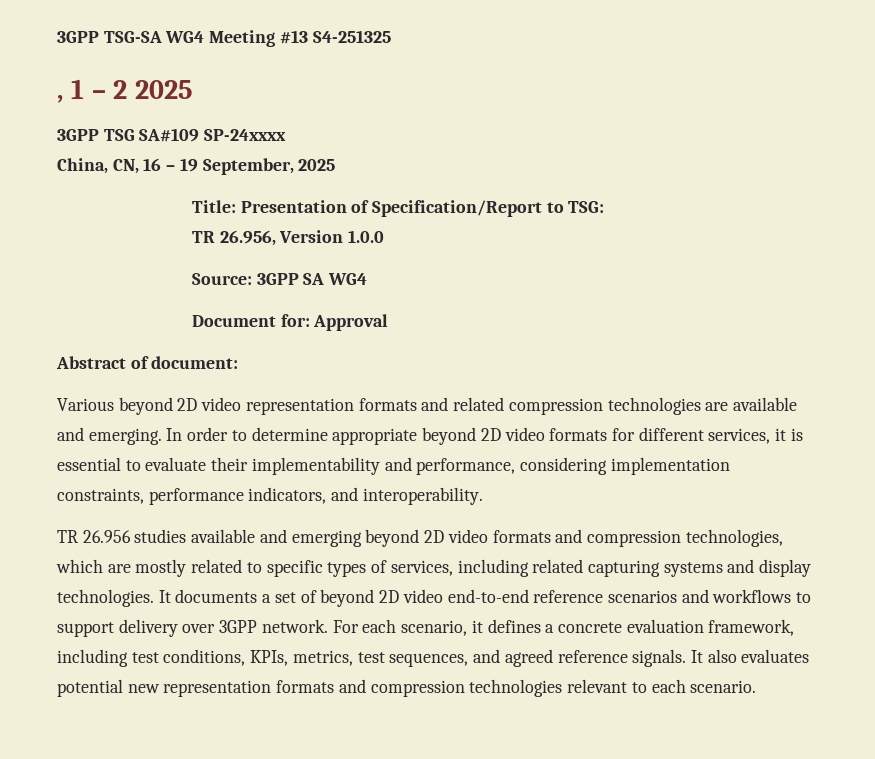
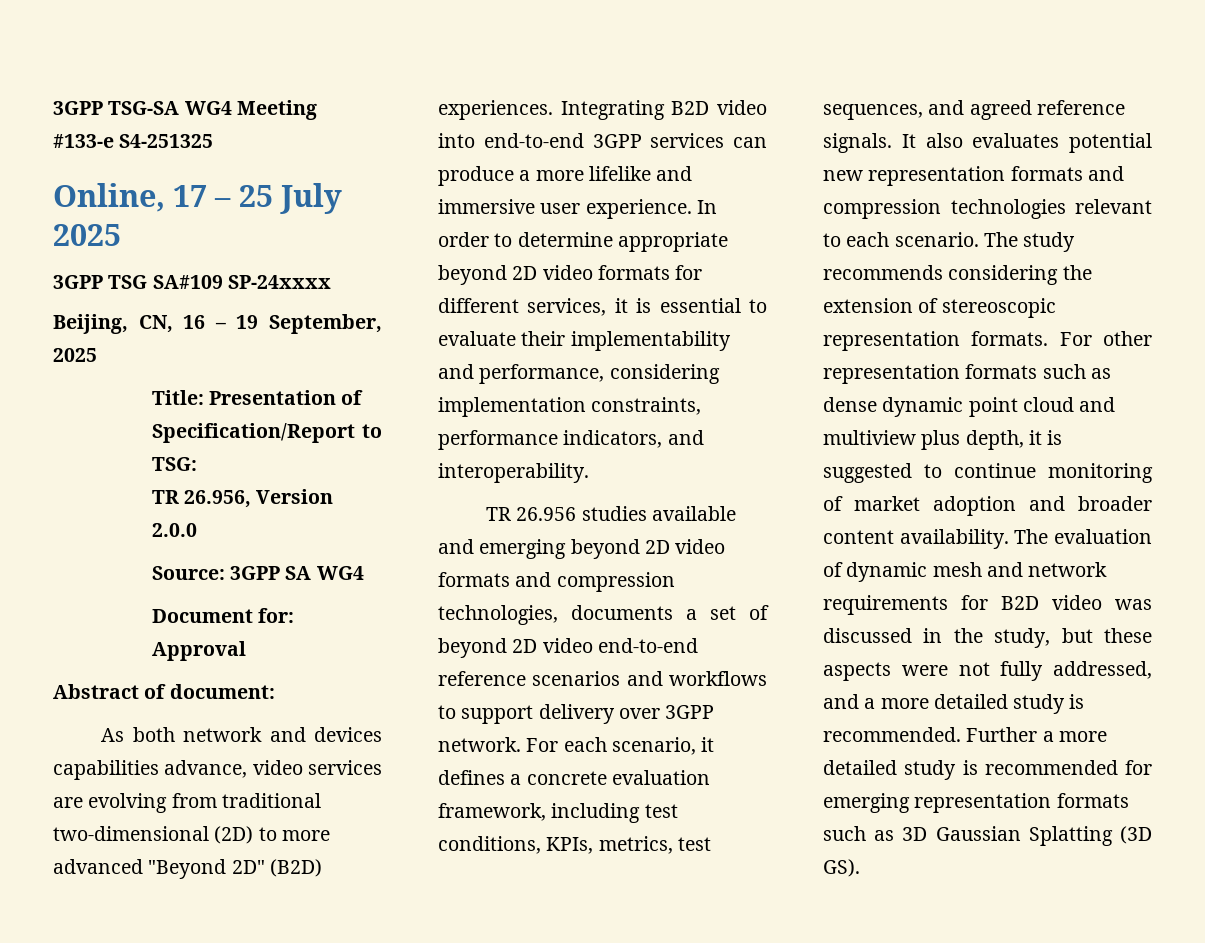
- 3GPP TSG-SA WG4 Meeting #13 S4-251325
+ 3GPP TSG-SA WG4 Meeting #133-e S4-251325
- , 1 – 2 2025
+ Online, 17 – 25 July 2025
- China, CN, 16 – 19 September, 2025
+ Beijing, CN, 16 – 19 September, 2025
- TR 26.956, Version 1.0.0
+ TR 26.956, Version 2.0.0
- Various beyond 2D video representation formats and related compression technologies are available and emerging.
+ As both network and devices capabilities advance, video services are evolving from traditional two-dimensional (2D) to more advanced "Beyond 2D" (B2D) experiences. Integrating B2D video into end-to-end 3GPP services can produce a more lifelike and immersive user experience.
- TR 26.956 studies available and emerging beyond 2D video formats and compression technologies, which are mostly related to specific types of services, including related capturing systems and display technologies. It documents a set of beyond 2D video end-to-end reference scenarios and workflows to support delivery over 3GPP network.
+ TR 26.956 studies available and emerging beyond 2D video formats and compression technologies, documents a set of beyond 2D video end-to-end reference scenarios and workflows to support delivery over 3GPP network.
+ The study recommends considering the extension of stereoscopic representation formats. For other representation formats such as dense dynamic point cloud and multiview plus depth, it is suggested to continue monitoring of market adoption and broader content availability. The evaluation of dynamic mesh and network requirements for B2D video was discussed in the study, but these aspects were not fully addressed, and a more detailed study is recommended. Further a more detailed study is recommended for emerging representation formats such as 3D Gaussian Splatting (3D GS).

